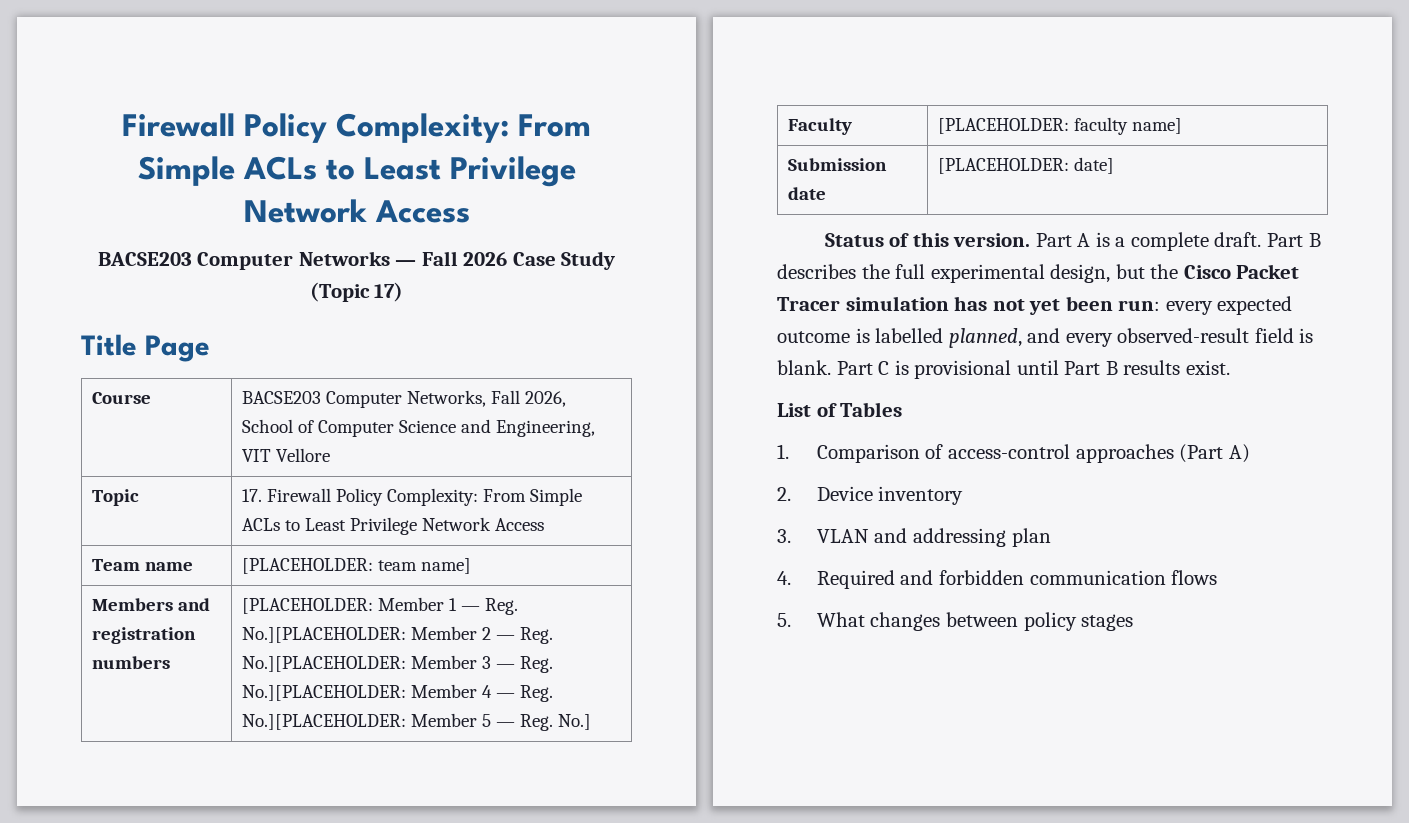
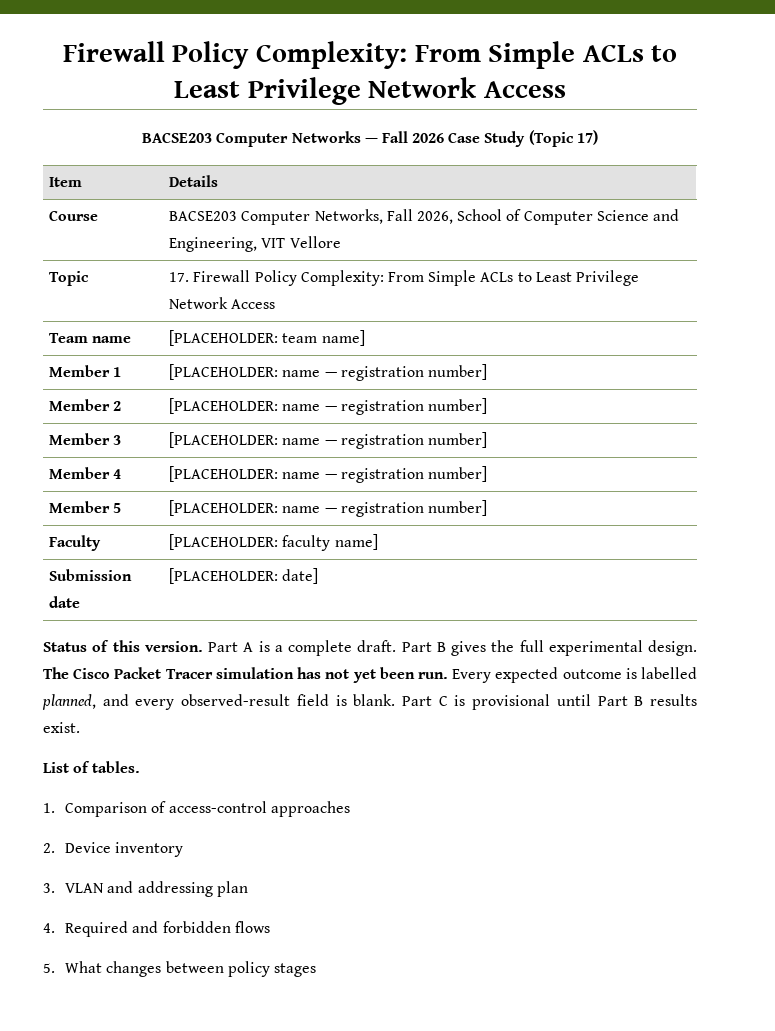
- Title Page
+ Item | Details
- Members and registration numbers | [PLACEHOLDER: Member 1 — Reg. No.][PLACEHOLDER: Member 2 — Reg. No.][PLACEHOLDER: Member 3 — Reg. No.][PLACEHOLDER: Member 4 — Reg. No.][PLACEHOLDER: Member 5 — Reg. No.]
+ Member 1 | [PLACEHOLDER: name — registration number]
+ Member 2 | [PLACEHOLDER: name — registration number]
+ Member 3 | [PLACEHOLDER: name — registration number]
+ Member 4 | [PLACEHOLDER: name — registration number]
+ Member 5 | [PLACEHOLDER: name — registration number]
- Part B describes the full experimental design, but the Cisco Packet Tracer simulation has not yet been run: every expected outcome is labelled planned, and every observed-result field is blank.
+ Part B gives the full experimental design. The Cisco Packet Tracer simulation has not yet been run. Every expected outcome is labelled planned, and every observed-result field is blank.
- List of Tables
+ List of tables.
- 1. Comparison of access-control approaches (Part A)
+ 1. Comparison of access-control approaches
- 4. Required and forbidden communication flows
+ 4. Required and forbidden flows

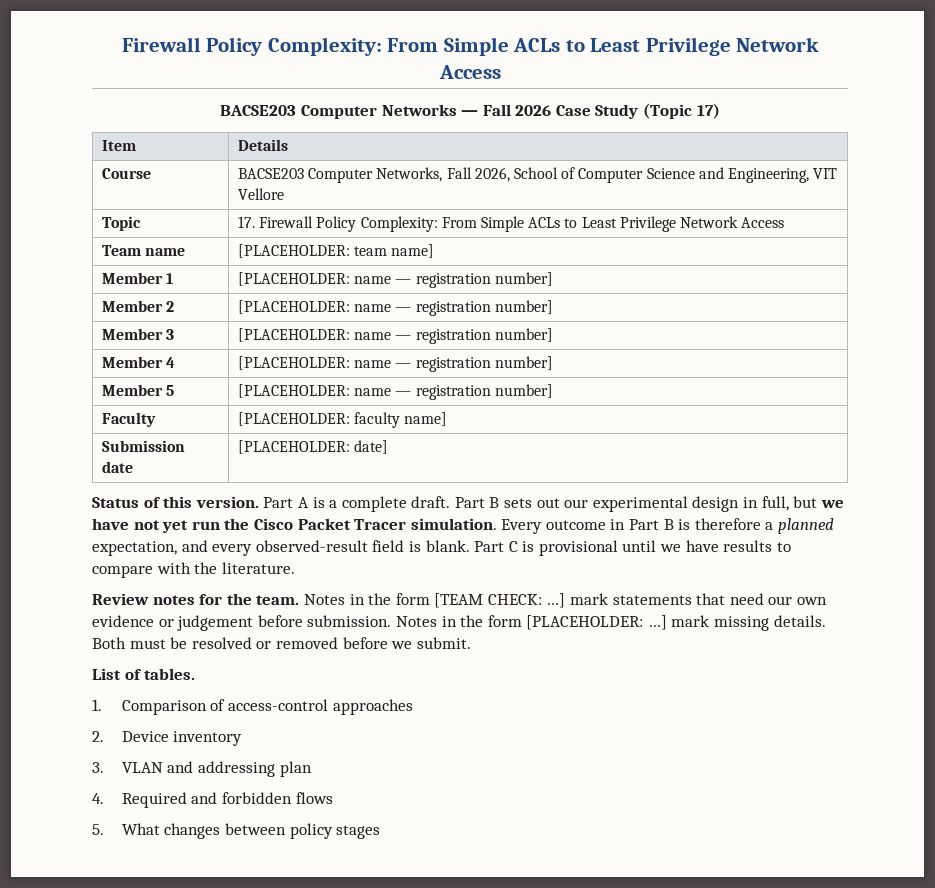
- Part B gives the full experimental design. The Cisco Packet Tracer simulation has not yet been run. Every expected outcome is labelled planned, and every observed-result field is blank.
+ Part B sets out our experimental design in full, but we have not yet run the Cisco Packet Tracer simulation. Every outcome in Part B is therefore a planned expectation, and every observed-result field is blank.
- Part C is provisional until Part B results exist.
+ Part C is provisional until we have results to compare with the literature.
+ Review notes for the team. Notes in the form [TEAM CHECK: …] mark statements that need our own evidence or judgement before submission. Notes in the form [PLACEHOLDER: …] mark missing details. Both must be resolved or removed before we submit.

